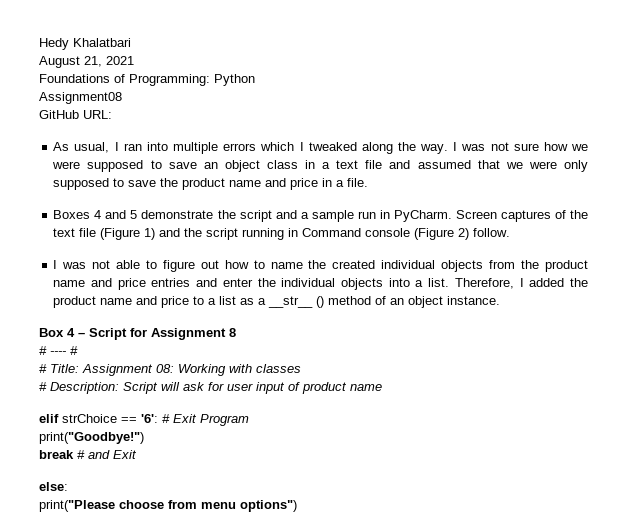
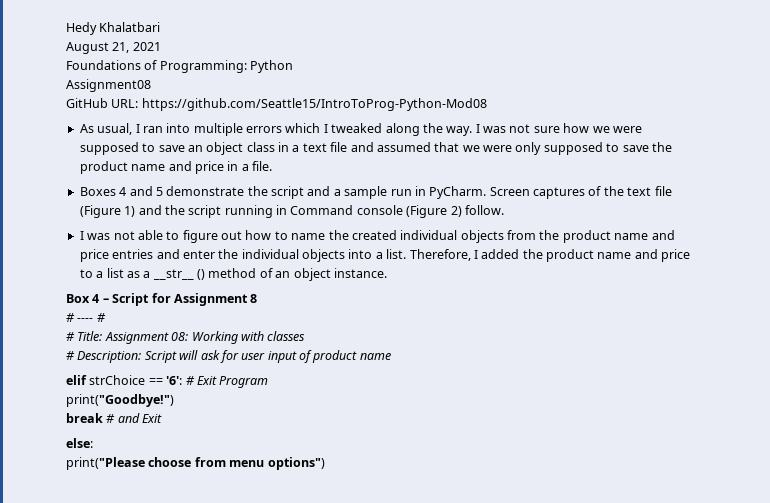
- GitHub URL:
+ GitHub URL: https://github.com/Seattle15/IntroToProg-Python-Mod08

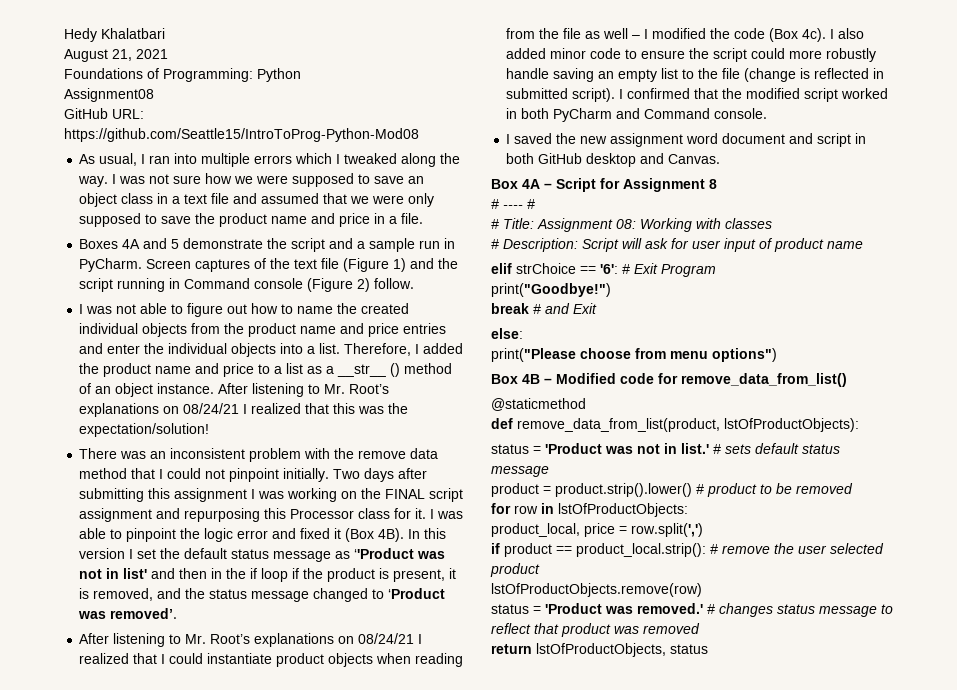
- Boxes 4 and 5 demonstrate the script and a sample run in PyCharm.
+ Boxes 4A and 5 demonstrate the script and a sample run in PyCharm.
- Therefore, I added the product name and price to a list as a __str__ () method of an object instance.
- Box 4 – Script for Assignment 8
+ Therefore, I added the product name and price to a list as a __str__ () method of an object instance. After listening to Mr. Root’s explanations on 08/24/21 I realized that this was the expectation/solution!
+ There was an inconsistent problem with the remove data method that I could not pinpoint initially. Two days after submitting this assignment I was working on the FINAL script assignment and repurposing this Processor class for it. I was able to pinpoint the logic error and fixed it (Box 4B). In this version I set the default status message as ‘'Product was not in list' and then in the if loop if the product is present, it is removed, and the status message changed to ‘Product was removed’.
+ After listening to Mr. Root’s explanations on 08/24/21 I realized that I could instantiate product objects when reading from the file as well – I modified the code (Box 4c). I also added minor code to ensure the script could more robustly handle saving an empty list to the file (change is reflected in submitted script). I confirmed that the modified script worked in both PyCharm and Command console.
+ I saved the new assignment word document and script in both GitHub desktop and Canvas.
+ Box 4A – Script for Assignment 8
+ Box 4B – Modified code for remove_data_from_list()
+ @staticmethod
+ def remove_data_from_list(product, lstOfProductObjects):
+ status = 'Product was not in list.' # sets default status message
+ product = product.strip().lower() # product to be removed
+ for row in lstOfProductObjects:
+ product_local, price = row.split(',')
+ if product == product_local.strip(): # remove the user selected product
+ lstOfProductObjects.remove(row)
+ status = 'Product was removed.' # changes status message to reflect that product was removed
+ return lstOfProductObjects, status

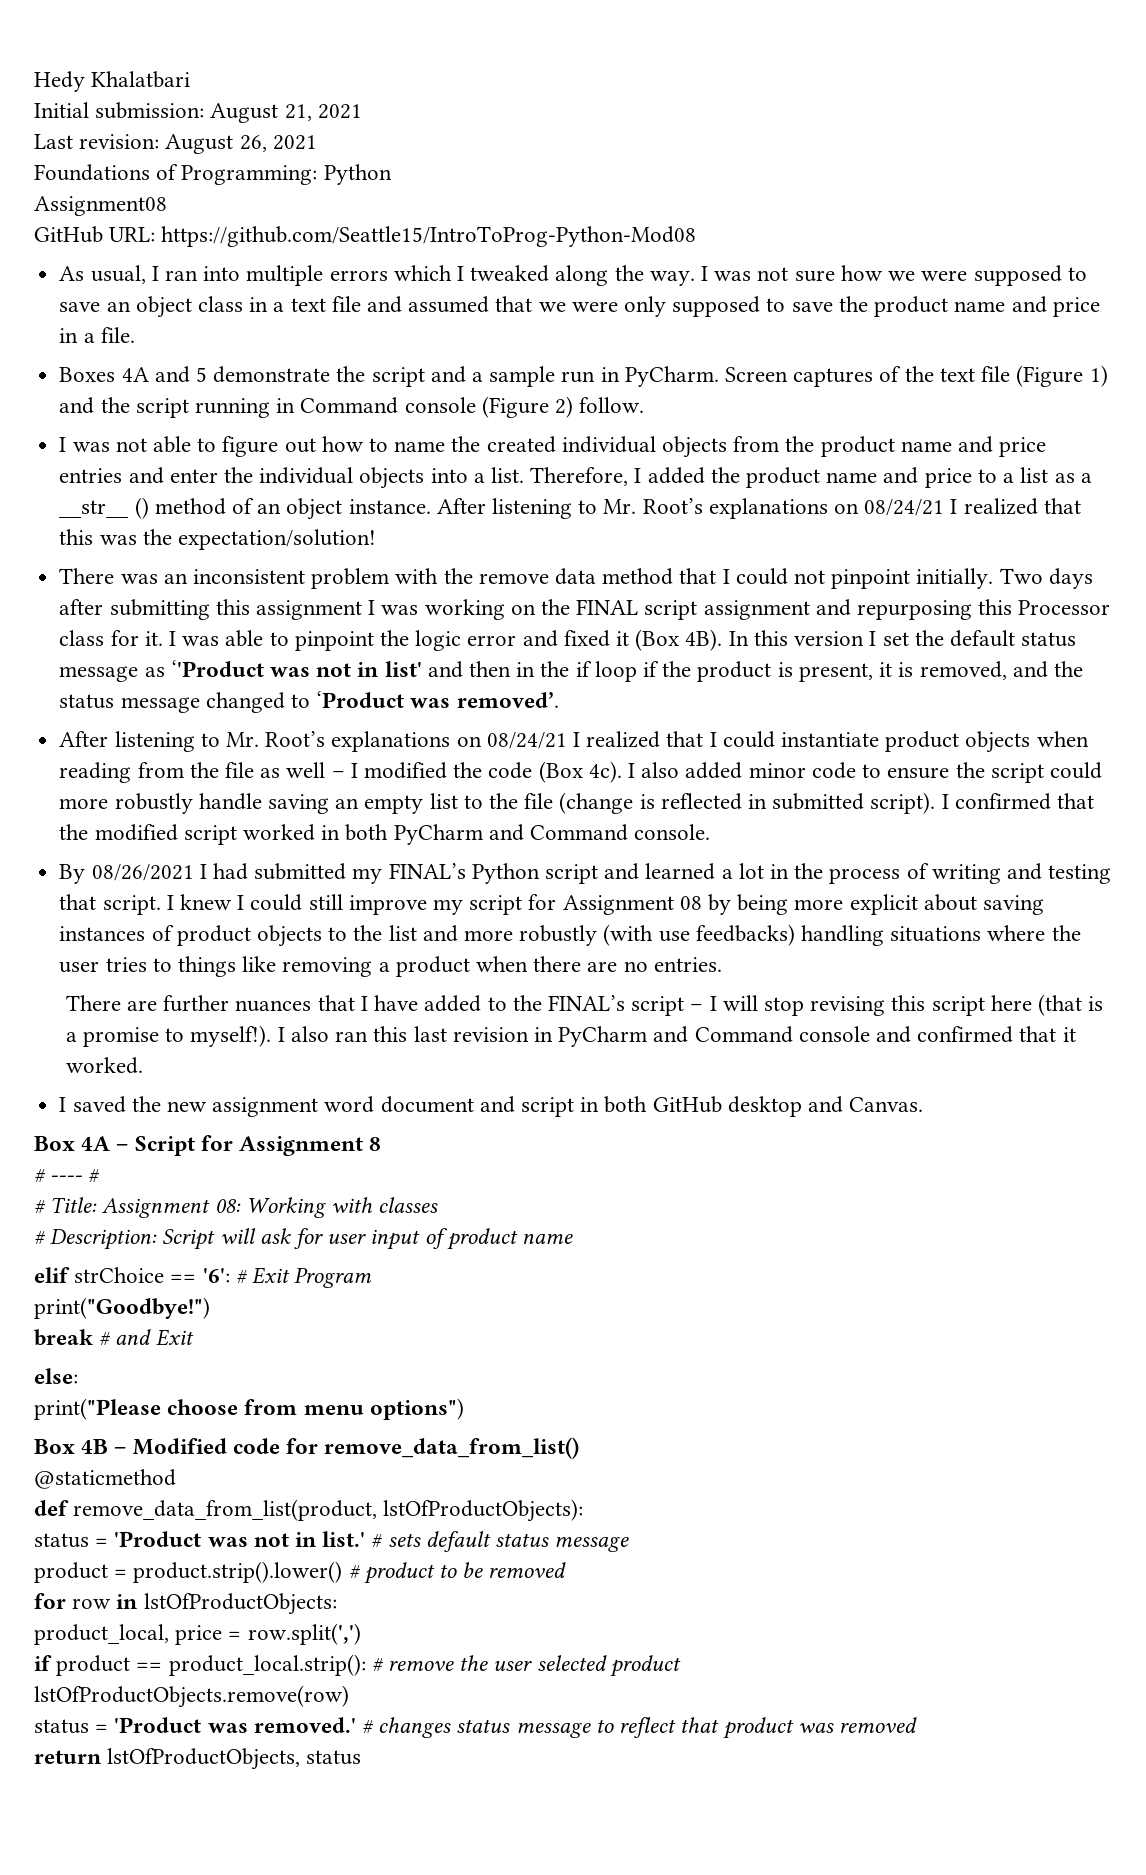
- August 21, 2021
+ Initial submission: August 21, 2021
+ Last revision: August 26, 2021
+ By 08/26/2021 I had submitted my FINAL’s Python script and learned a lot in the process of writing and testing that script. I knew I could still improve my script for Assignment 08 by being more explicit about saving instances of product objects to the list and more robustly (with use feedbacks) handling situations where the user tries to things like removing a product when there are no entries.
+ There are further nuances that I have added to the FINAL’s script – I will stop revising this script here (that is a promise to myself!). I also ran this last revision in PyCharm and Command console and confirmed that it worked.

